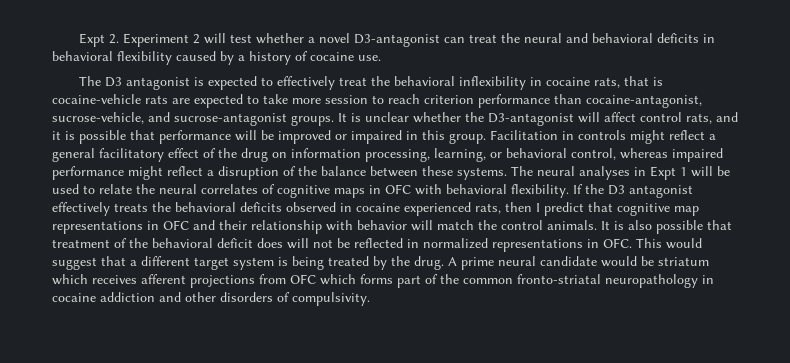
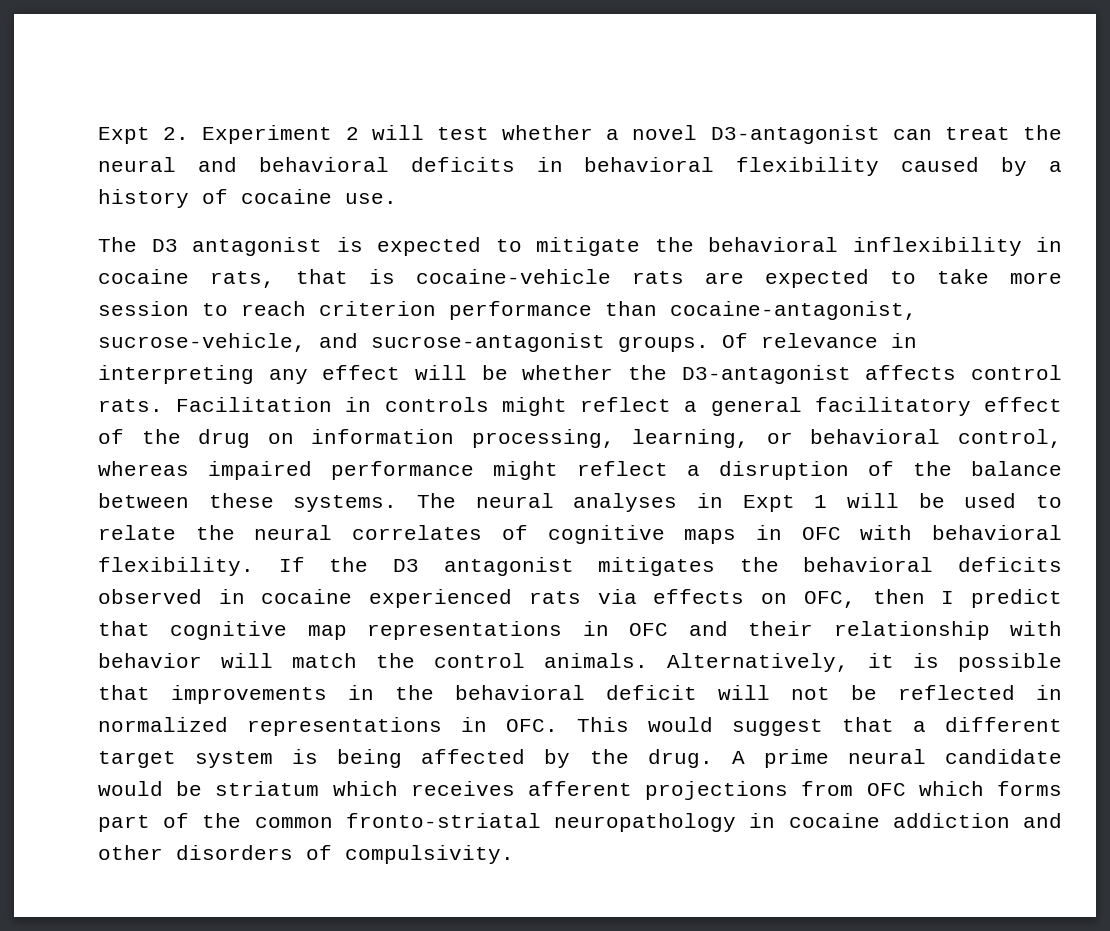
- The D3 antagonist is expected to effectively treat the behavioral inflexibility in cocaine rats, that is cocaine-vehicle rats are expected to take more session to reach criterion performance than cocaine-antagonist, sucrose-vehicle, and sucrose-antagonist groups.
+ The D3 antagonist is expected to mitigate the behavioral inflexibility in cocaine rats, that is cocaine-vehicle rats are expected to take more session to reach criterion performance than cocaine-antagonist, sucrose-vehicle, and sucrose-antagonist groups.
- It is unclear whether the D3-antagonist will affect control rats, and it is possible that performance will be improved or impaired in this group.
+ Of relevance in interpreting any effect will be whether the D3-antagonist affects control rats.
- If the D3 antagonist effectively treats the behavioral deficits observed in cocaine experienced rats, then I predict that cognitive map representations in OFC and their relationship with behavior will match the control animals.
+ If the D3 antagonist mitigates the behavioral deficits observed in cocaine experienced rats via effects on OFC, then I predict that cognitive map representations in OFC and their relationship with behavior will match the control animals.
- It is also possible that treatment of the behavioral deficit does will not be reflected in normalized representations in OFC. This would suggest that a different target system is being treated by the drug.
+ Alternatively, it is possible that improvements in the behavioral deficit will not be reflected in normalized representations in OFC. This would suggest that a different target system is being affected by the drug.

